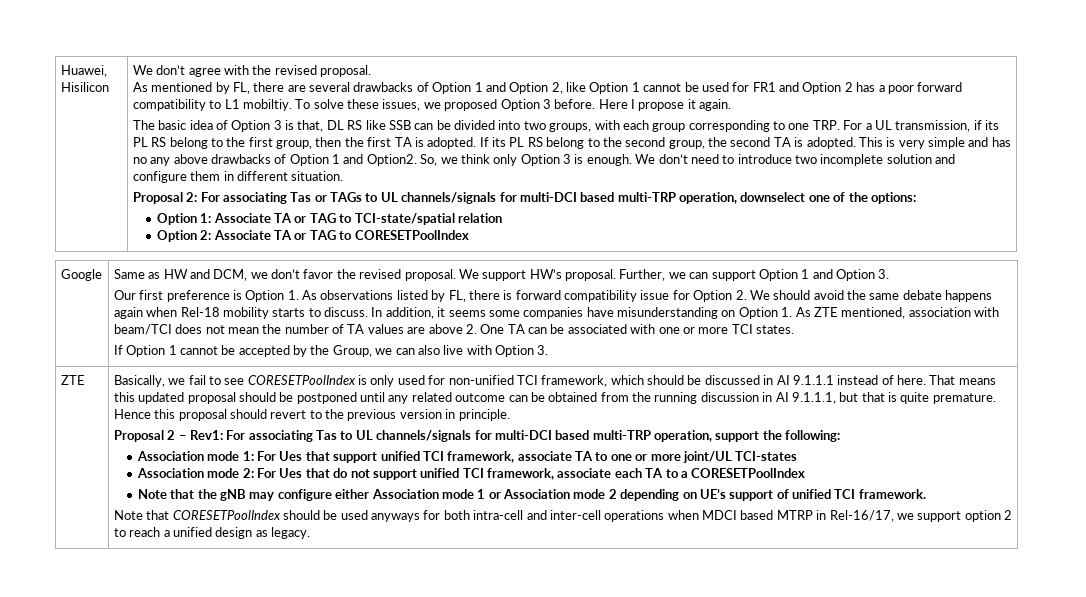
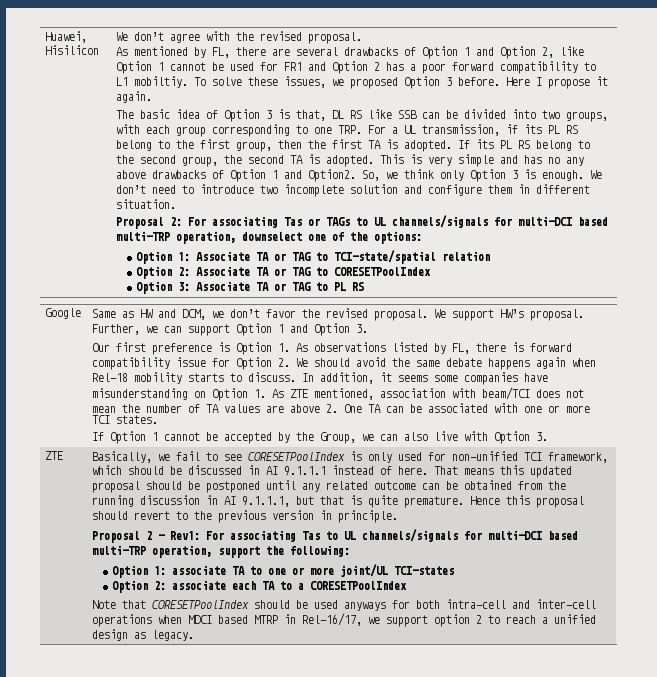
+ Option 3: Associate TA or TAG to PL RS
- Association mode 1: For Ues that support unified TCI framework, associate TA to one or more joint/UL TCI-states
+ Option 1: associate TA to one or more joint/UL TCI-states
- Association mode 2: For Ues that do not support unified TCI framework, associate each TA to a CORESETPoolIndex
+ Option 2: associate each TA to a CORESETPoolIndex
- Note that the gNB may configure either Association mode 1 or Association mode 2 depending on UE’s support of unified TCI framework.

